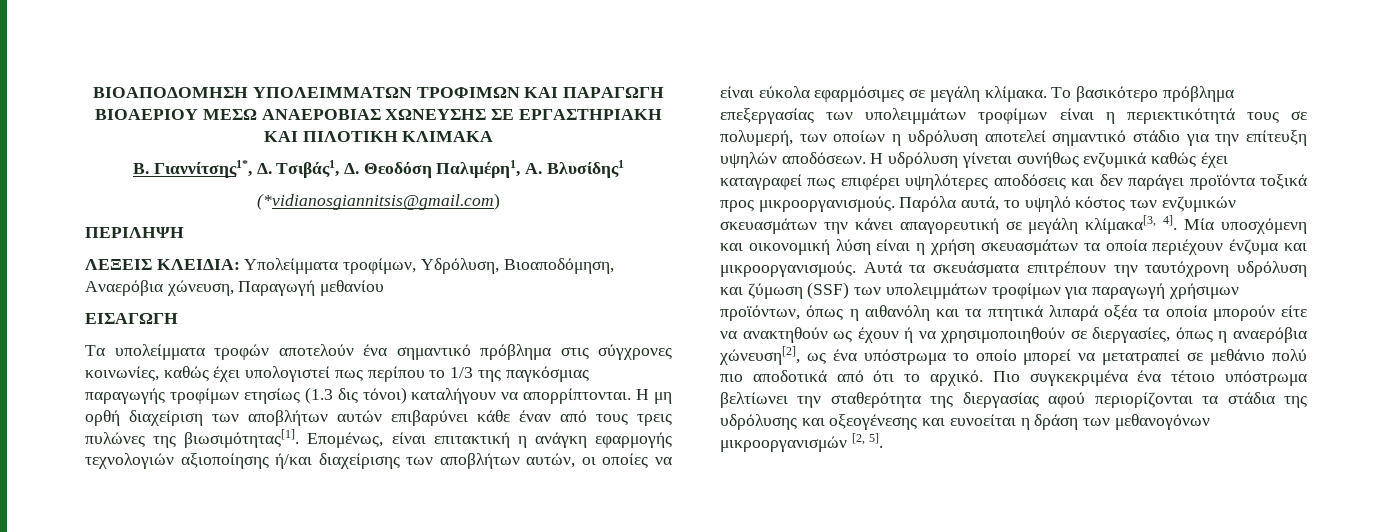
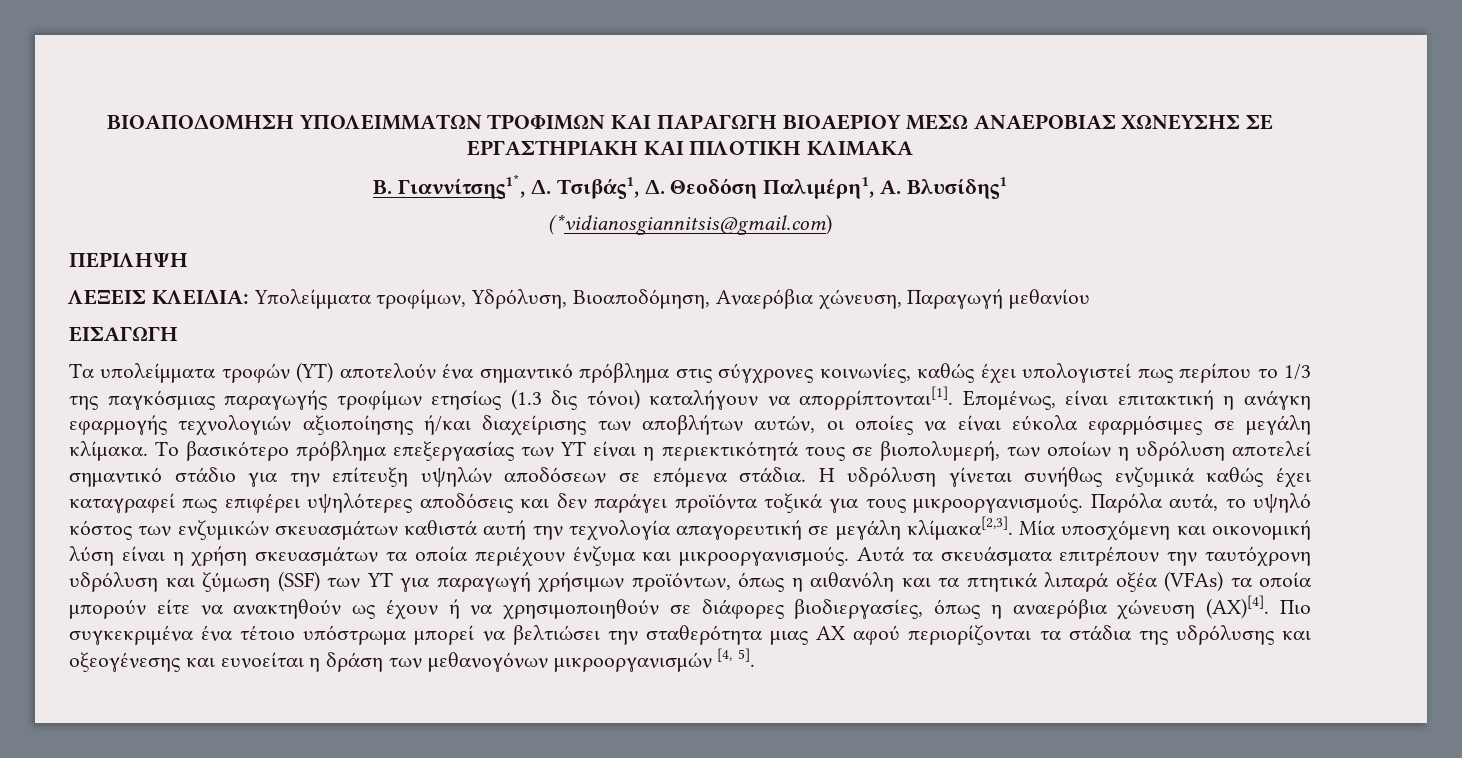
- Τα υπολείμματα τροφών αποτελούν ένα σημαντικό πρόβλημα στις σύγχρονες κοινωνίες, καθώς έχει υπολογιστεί πως περίπου το 1/3 της παγκόσμιας παραγωγής τροφίμων ετησίως (1.3 δις τόνοι) καταλήγουν να απορρίπτονται. Η μη ορθή διαχείριση των αποβλήτων αυτών επιβαρύνει κάθε έναν από τους τρεις πυλώνες της βιωσιμότητας[1].
+ Τα υπολείμματα τροφών (ΥΤ) αποτελούν ένα σημαντικό πρόβλημα στις σύγχρονες κοινωνίες, καθώς έχει υπολογιστεί πως περίπου το 1/3 της παγκόσμιας παραγωγής τροφίμων ετησίως (1.3 δις τόνοι) καταλήγουν να απορρίπτονται[1].
- Το βασικότερο πρόβλημα επεξεργασίας των υπολειμμάτων τροφίμων είναι η περιεκτικότητά τους σε πολυμερή, των οποίων η υδρόλυση αποτελεί σημαντικό στάδιο για την επίτευξη υψηλών αποδόσεων.
+ Το βασικότερο πρόβλημα επεξεργασίας των ΥΤ είναι η περιεκτικότητά τους σε βιοπολυμερή, των οποίων η υδρόλυση αποτελεί σημαντικό στάδιο για την επίτευξη υψηλών αποδόσεων σε επόμενα στάδια.
- Η υδρόλυση γίνεται συνήθως ενζυμικά καθώς έχει καταγραφεί πως επιφέρει υψηλότερες αποδόσεις και δεν παράγει προϊόντα τοξικά προς μικροοργανισμούς.
+ Η υδρόλυση γίνεται συνήθως ενζυμικά καθώς έχει καταγραφεί πως επιφέρει υψηλότερες αποδόσεις και δεν παράγει προϊόντα τοξικά για τους μικροοργανισμούς.
- Παρόλα αυτά, το υψηλό κόστος των ενζυμικών σκευασμάτων την κάνει απαγορευτική σε μεγάλη κλίμακα[3, 4].
+ Παρόλα αυτά, το υψηλό κόστος των ενζυμικών σκευασμάτων καθιστά αυτή την τεχνολογία απαγορευτική σε μεγάλη κλίμακα[2,3].
- Αυτά τα σκευάσματα επιτρέπουν την ταυτόχρονη υδρόλυση και ζύμωση (SSF) των υπολειμμάτων τροφίμων για παραγωγή χρήσιμων προϊόντων, όπως η αιθανόλη και τα πτητικά λιπαρά οξέα τα οποία μπορούν είτε να ανακτηθούν ως έχουν ή να χρησιμοποιηθούν σε διεργασίες, όπως η αναερόβια χώνευση[2], ως ένα υπόστρωμα το οποίο μπορεί να μετατραπεί σε μεθάνιο πολύ πιο αποδοτικά από ότι το αρχικό.
+ Αυτά τα σκευάσματα επιτρέπουν την ταυτόχρονη υδρόλυση και ζύμωση (SSF) των ΥΤ για παραγωγή χρήσιμων προϊόντων, όπως η αιθανόλη και τα πτητικά λιπαρά οξέα (VFAs) τα οποία μπορούν είτε να ανακτηθούν ως έχουν ή να χρησιμοποιηθούν σε διάφορες βιοδιεργασίες, όπως η αναερόβια χώνευση (AX)[4].
- Πιο συγκεκριμένα ένα τέτοιο υπόστρωμα βελτίωνει την σταθερότητα της διεργασίας αφού περιορίζονται τα στάδια της υδρόλυσης και οξεογένεσης και ευνοείται η δράση των μεθανογόνων μικροοργανισμών [2, 5].
+ Πιο συγκεκριμένα ένα τέτοιο υπόστρωμα μπορεί να βελτιώσει την σταθερότητα μιας ΑΧ αφού περιορίζονται τα στάδια της υδρόλυσης και οξεογένεσης και ευνοείται η δράση των μεθανογόνων μικροοργανισμών [4, 5].

